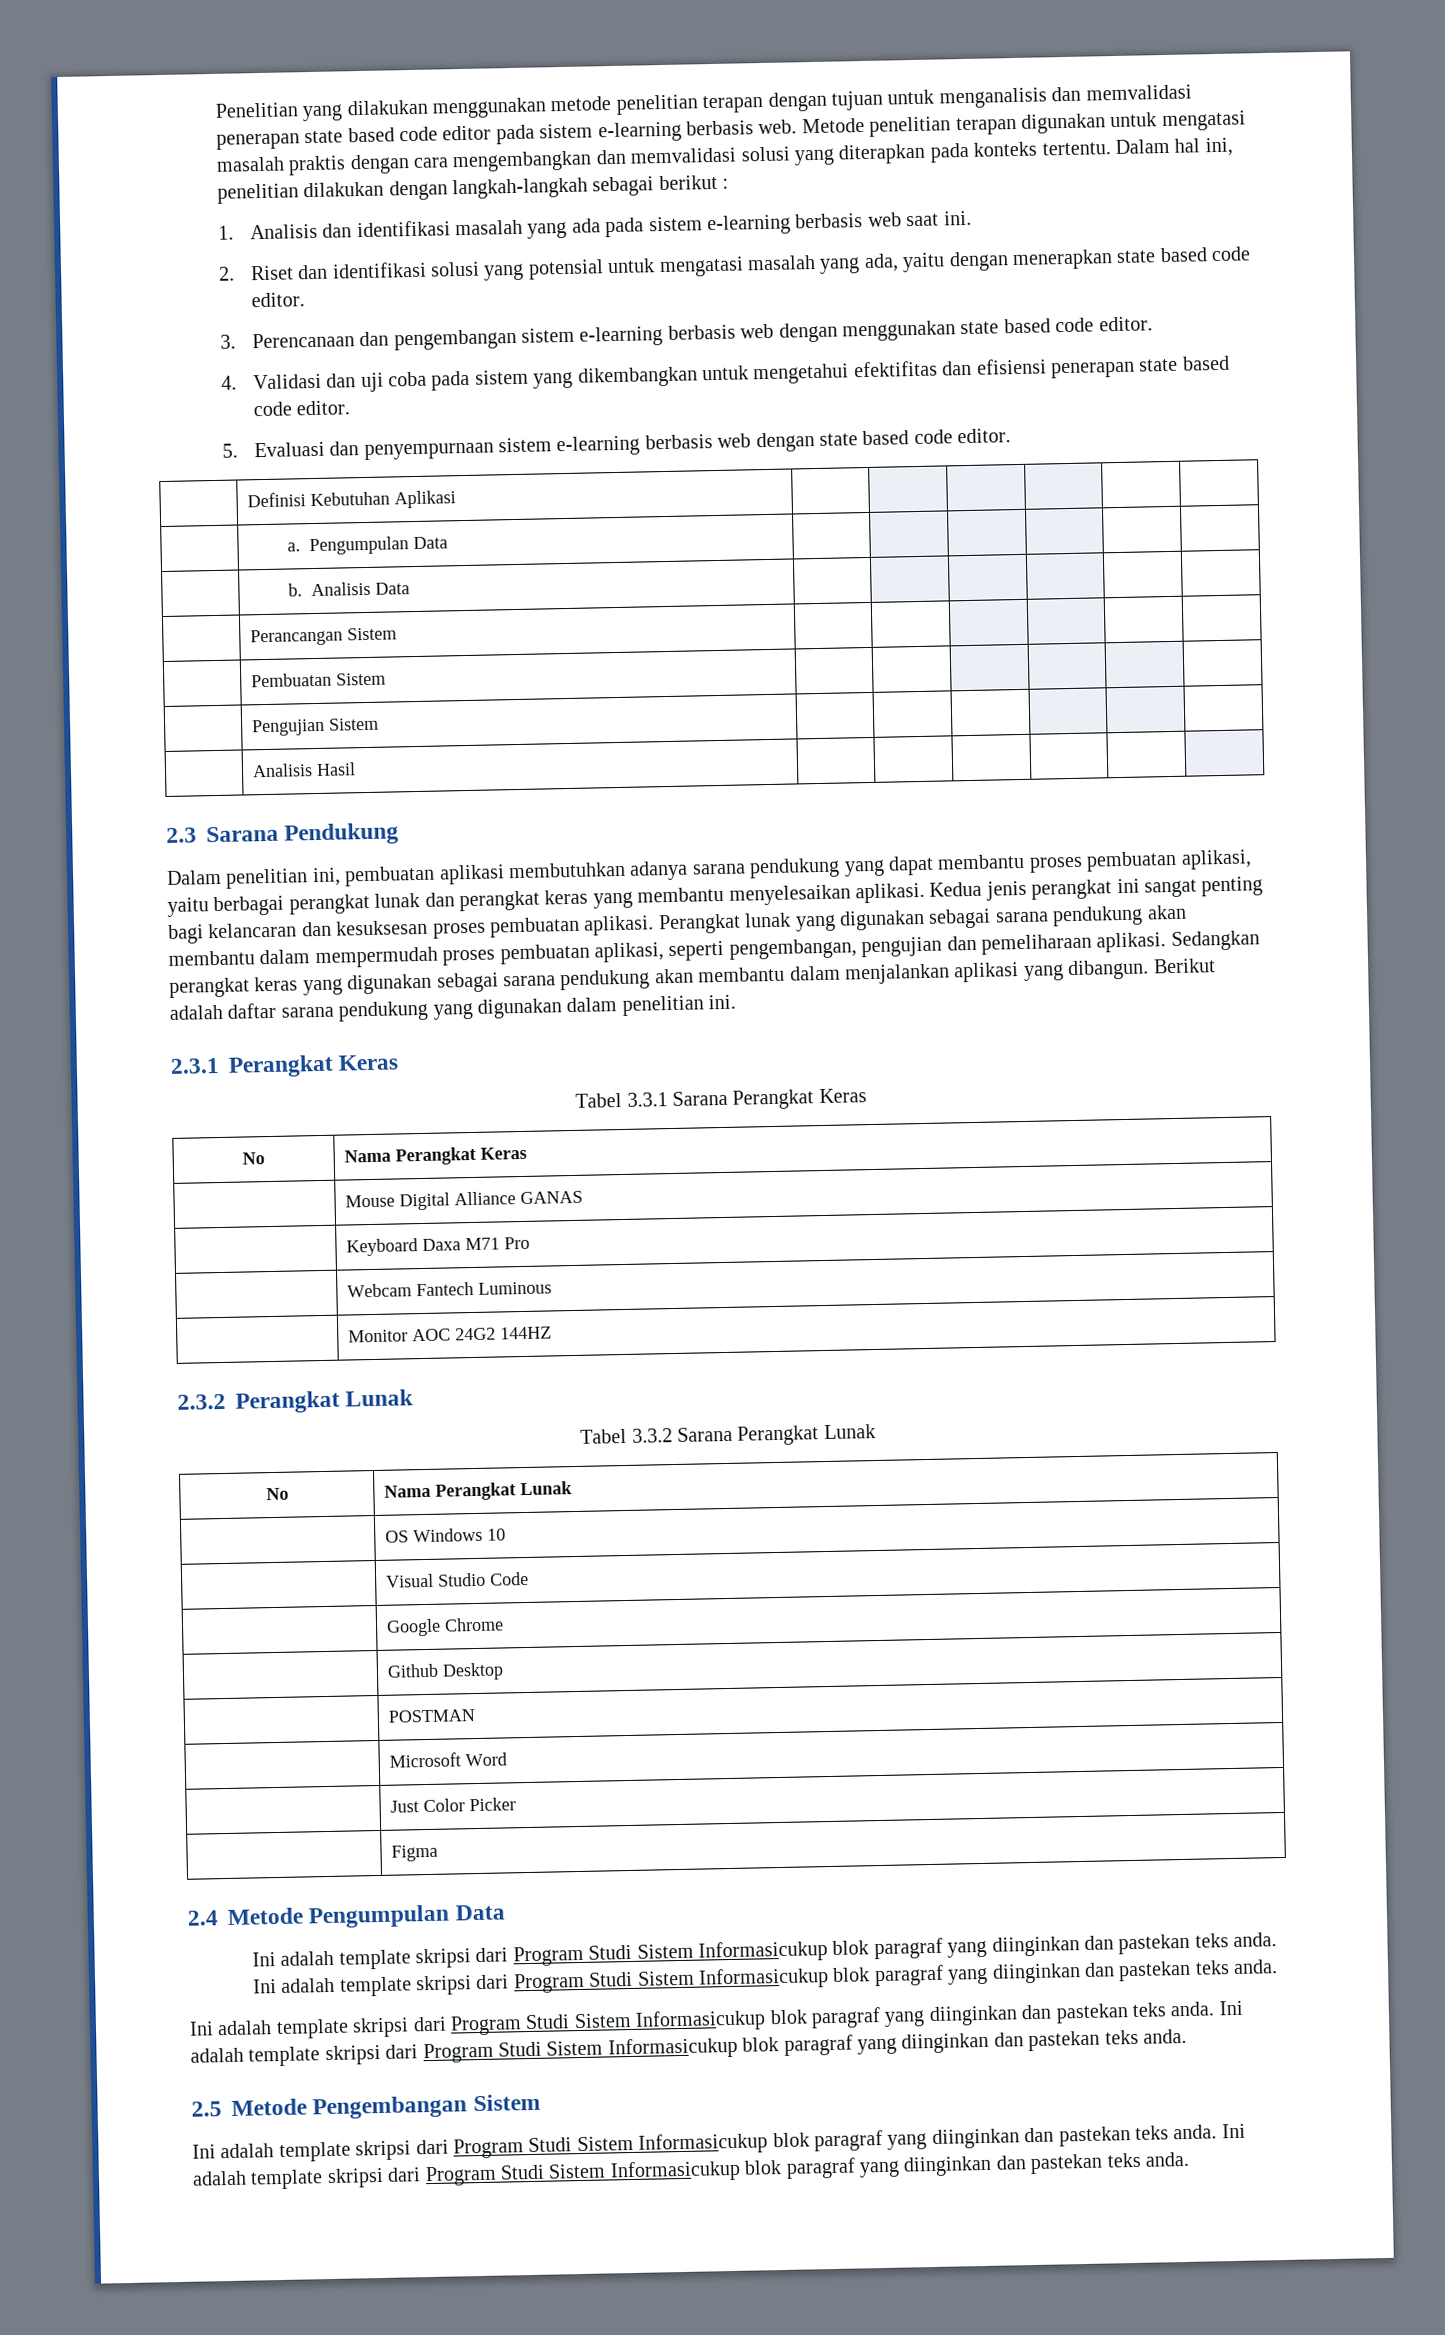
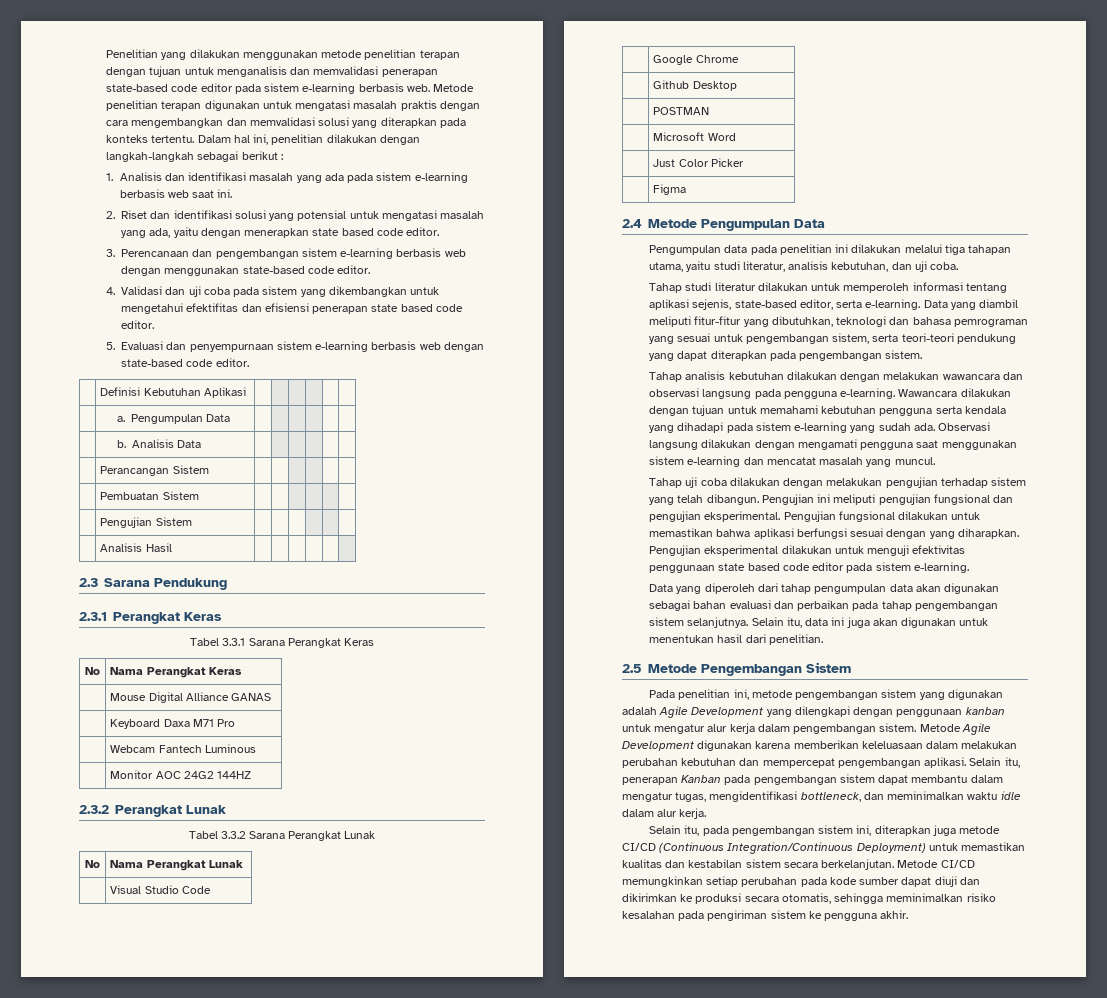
- Penelitian yang dilakukan menggunakan metode penelitian terapan dengan tujuan untuk menganalisis dan memvalidasi penerapan state based code editor pada sistem e-learning berbasis web.
+ Penelitian yang dilakukan menggunakan metode penelitian terapan dengan tujuan untuk menganalisis dan memvalidasi penerapan state-based code editor pada sistem e-learning berbasis web.
- 3. Perencanaan dan pengembangan sistem e-learning berbasis web dengan menggunakan state based code editor.
+ 3. Perencanaan dan pengembangan sistem e-learning berbasis web dengan menggunakan state-based code editor.
- 5. Evaluasi dan penyempurnaan sistem e-learning berbasis web dengan state based code editor.
+ 5. Evaluasi dan penyempurnaan sistem e-learning berbasis web dengan state-based code editor.
- Dalam penelitian ini, pembuatan aplikasi membutuhkan adanya sarana pendukung yang dapat membantu proses pembuatan aplikasi, yaitu berbagai perangkat lunak dan perangkat keras yang membantu menyelesaikan aplikasi. Kedua jenis perangkat ini sangat penting bagi kelancaran dan kesuksesan proses pembuatan aplikasi. Perangkat lunak yang digunakan sebagai sarana pendukung akan membantu dalam mempermudah proses pembuatan aplikasi, seperti pengembangan, pengujian dan pemeliharaan aplikasi. Sedangkan perangkat keras yang digunakan sebagai sarana pendukung akan membantu dalam menjalankan aplikasi yang dibangun. Berikut adalah daftar sarana pendukung yang digunakan dalam penelitian ini.
- | OS Windows 10
  2.4 Metode Pengumpulan Data
- Ini adalah template skripsi dari Program Studi Sistem Informasicukup blok paragraf yang diinginkan dan pastekan teks anda. Ini adalah template skripsi dari Program Studi Sistem Informasicukup blok paragraf yang diinginkan dan pastekan teks anda.
- Ini adalah template skripsi dari Program Studi Sistem Informasicukup blok paragraf yang diinginkan dan pastekan teks anda. Ini adalah template skripsi dari Program Studi Sistem Informasicukup blok paragraf yang diinginkan dan pastekan teks anda.
+ Pengumpulan data pada penelitian ini dilakukan melalui tiga tahapan utama, yaitu studi literatur, analisis kebutuhan, dan uji coba.
+ Tahap studi literatur dilakukan untuk memperoleh informasi tentang aplikasi sejenis, state-based editor, serta e-learning. Data yang diambil meliputi fitur-fitur yang dibutuhkan, teknologi dan bahasa pemrograman yang sesuai untuk pengembangan sistem, serta teori-teori pendukung yang dapat diterapkan pada pengembangan sistem.
+ Tahap analisis kebutuhan dilakukan dengan melakukan wawancara dan observasi langsung pada pengguna e-learning. Wawancara dilakukan dengan tujuan untuk memahami kebutuhan pengguna serta kendala yang dihadapi pada sistem e-learning yang sudah ada. Observasi langsung dilakukan dengan mengamati pengguna saat menggunakan sistem e-learning dan mencatat masalah yang muncul.
+ Tahap uji coba dilakukan dengan melakukan pengujian terhadap sistem yang telah dibangun. Pengujian ini meliputi pengujian fungsional dan pengujian eksperimental. Pengujian fungsional dilakukan untuk memastikan bahwa aplikasi berfungsi sesuai dengan yang diharapkan. Pengujian eksperimental dilakukan untuk menguji efektivitas penggunaan state based code editor pada sistem e-learning.
+ Data yang diperoleh dari tahap pengumpulan data akan digunakan sebagai bahan evaluasi dan perbaikan pada tahap pengembangan sistem selanjutnya. Selain itu, data ini juga akan digunakan untuk menentukan hasil dari penelitian.
  2.5 Metode Pengembangan Sistem
- Ini adalah template skripsi dari Program Studi Sistem Informasicukup blok paragraf yang diinginkan dan pastekan teks anda. Ini adalah template skripsi dari Program Studi Sistem Informasicukup blok paragraf yang diinginkan dan pastekan teks anda.
+ Pada penelitian ini, metode pengembangan sistem yang digunakan adalah Agile Development yang dilengkapi dengan penggunaan kanban untuk mengatur alur kerja dalam pengembangan sistem. Metode Agile Development digunakan karena memberikan keleluasaan dalam melakukan perubahan kebutuhan dan mempercepat pengembangan aplikasi. Selain itu, penerapan Kanban pada pengembangan sistem dapat membantu dalam mengatur tugas, mengidentifikasi bottleneck, dan meminimalkan waktu idle dalam alur kerja.
+ Selain itu, pada pengembangan sistem ini, diterapkan juga metode CI/CD (Continuous Integration/Continuous Deployment) untuk memastikan kualitas dan kestabilan sistem secara berkelanjutan. Metode CI/CD memungkinkan setiap perubahan pada kode sumber dapat diuji dan dikirimkan ke produksi secara otomatis, sehingga meminimalkan risiko kesalahan pada pengiriman sistem ke pengguna akhir.

